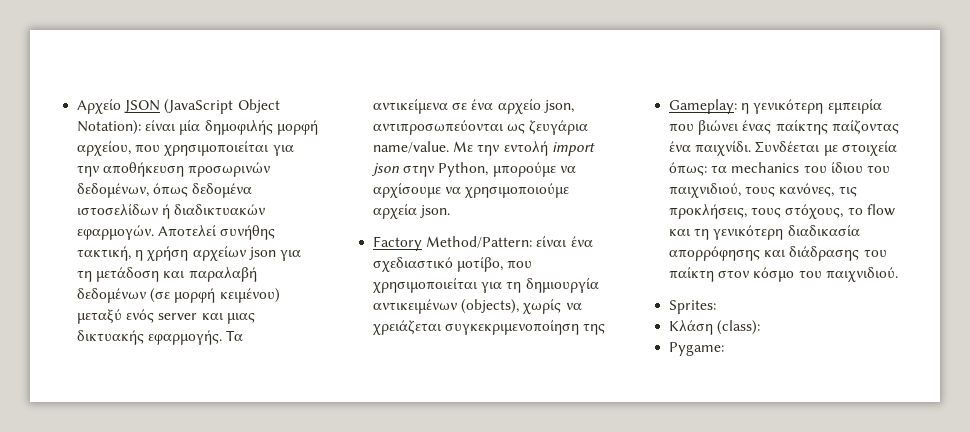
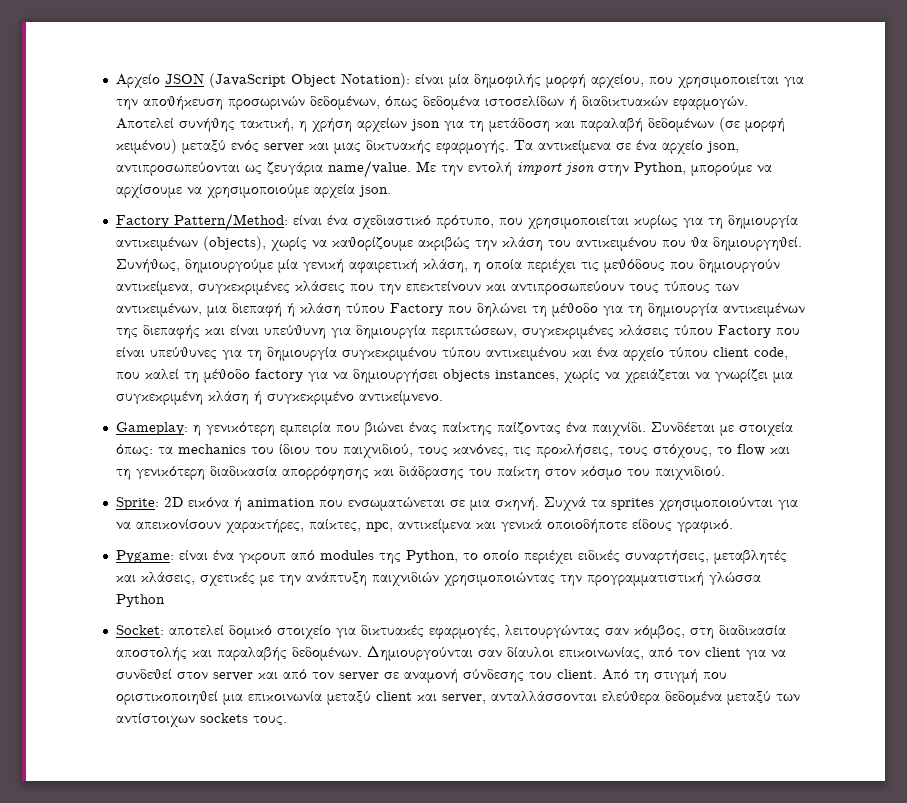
- Factory Method/Pattern: είναι ένα σχεδιαστικό μοτίβο, που χρησιμοποιείται για τη δημιουργία αντικειμένων (objects), χωρίς να χρειάζεται συγκεκριμενοποίηση της
+ Factory Pattern/Method: είναι ένα σχεδιαστικό πρότυπο, που χρησιμοποιείται κυρίως για τη δημιουργία αντικειμένων (objects), χωρίς να καθορίζουμε ακριβώς την κλάση του αντικειμένου που θα δημιουργηθεί. Συνήθως, δημιουργούμε μία γενική αφαιρετική κλάση, η οποία περιέχει τις μεθόδους που δημιουργούν αντικείμενα, συγκεκριμένες κλάσεις που την επεκτείνουν και αντιπροσωπεύουν τους τύπους των αντικειμένων, μια διεπαφή ή κλάση τύπου Factory που δηλώνει τη μέθοδο για τη δημιουργία αντικειμένων της διεπαφής και είναι υπεύθυνη για δημιουργία περιπτώσεων, συγκεκριμένες κλάσεις τύπου Factory που είναι υπεύθυνες για τη δημιουργία συγκεκριμένου τύπου αντικειμένου και ένα αρχείο τύπου client code, που καλεί τη μέθοδο factory για να δημιουργήσει objects instances, χωρίς να χρειάζεται να γνωρίζει μια συγκεκριμένη κλάση ή συγκεκριμένο αντικείμνενο.
- Sprites:
- Κλάση (class):
- Pygame:
+ Sprite: 2D εικόνα ή animation που ενσωματώνεται σε μια σκηνή. Συχνά τα sprites χρησιμοποιούνται για να απεικονίσουν χαρακτήρες, παίκτες, npc, αντικείμενα και γενικά οποιοδήποτε είδους γραφικό.
+ Pygame: είναι ένα γκρουπ από modules της Python, το οποίο περιέχει ειδικές συναρτήσεις, μεταβλητές και κλάσεις, σχετικές με την ανάπτυξη παιχνιδιών χρησιμοποιώντας την προγραμματιστική γλώσσα Python
+ Socket: αποτελεί δομικό στοιχείο για δικτυακές εφαρμογές, λειτουργώντας σαν κόμβος, στη διαδικασία αποστολής και παραλαβής δεδομένων. Δημιουργούνται σαν δίαυλοι επικοινωνίας, από τον client για να συνδεθεί στον server και από τον server σε αναμονή σύνδεσης του client. Από τη στιγμή που οριστικοποιηθεί μια επικοινωνία μεταξύ client και server, ανταλλάσσονται ελεύθερα δεδομένα μεταξύ των αντίστοιχων sockets τους.

